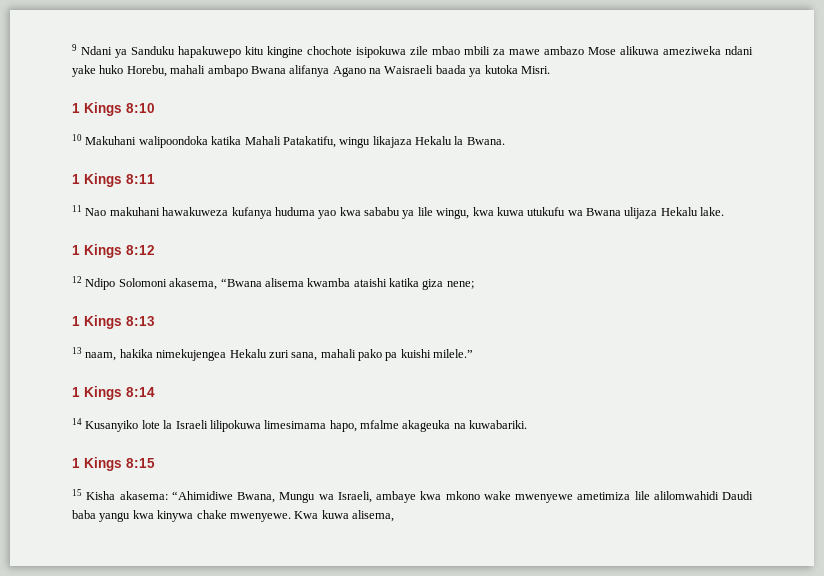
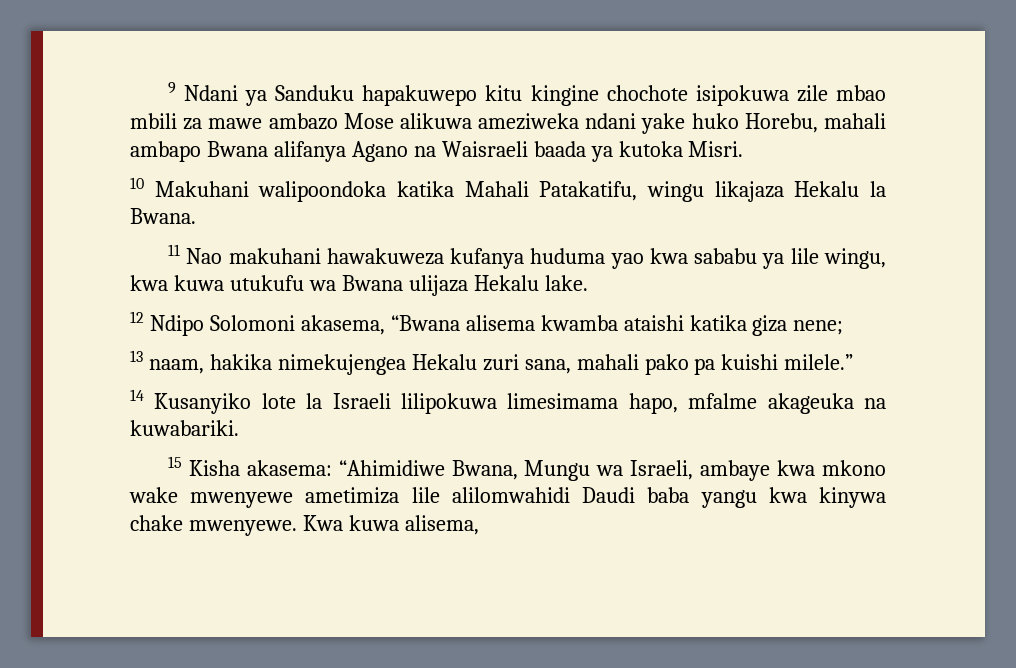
- 1 Kings 8:10
- 1 Kings 8:11
- 1 Kings 8:12
- 1 Kings 8:13
- 1 Kings 8:14
- 1 Kings 8:15

